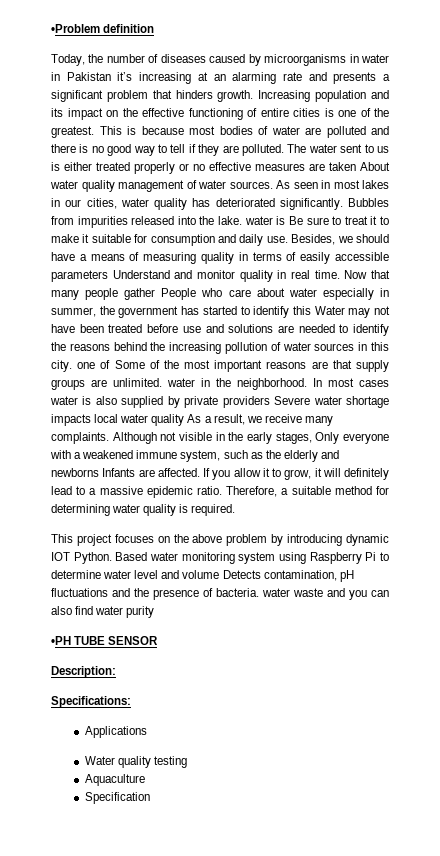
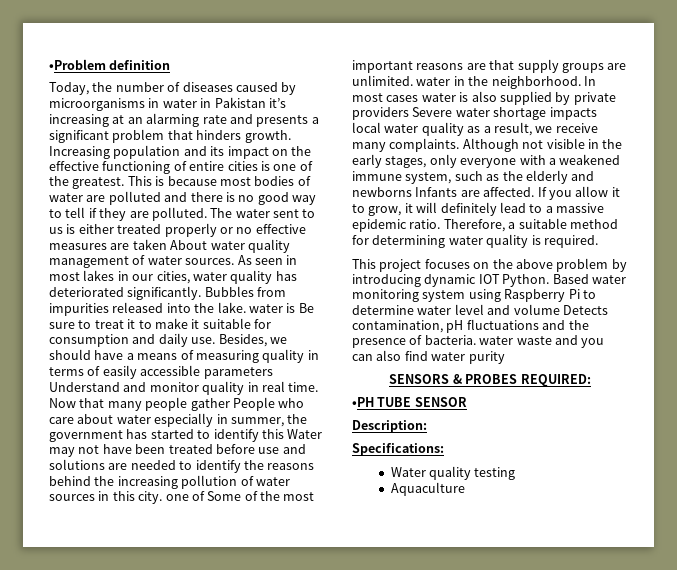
- In most cases water is also supplied by private providers Severe water shortage impacts local water quality As a result, we receive many complaints.
+ In most cases water is also supplied by private providers Severe water shortage impacts local water quality as a result, we receive many complaints.
- Although not visible in the early stages, Only everyone with a weakened immune system, such as the elderly and newborns Infants are affected.
+ Although not visible in the early stages, only everyone with a weakened immune system, such as the elderly and newborns Infants are affected.
+ SENSORS & PROBES REQUIRED:
- Applications
- Specification

